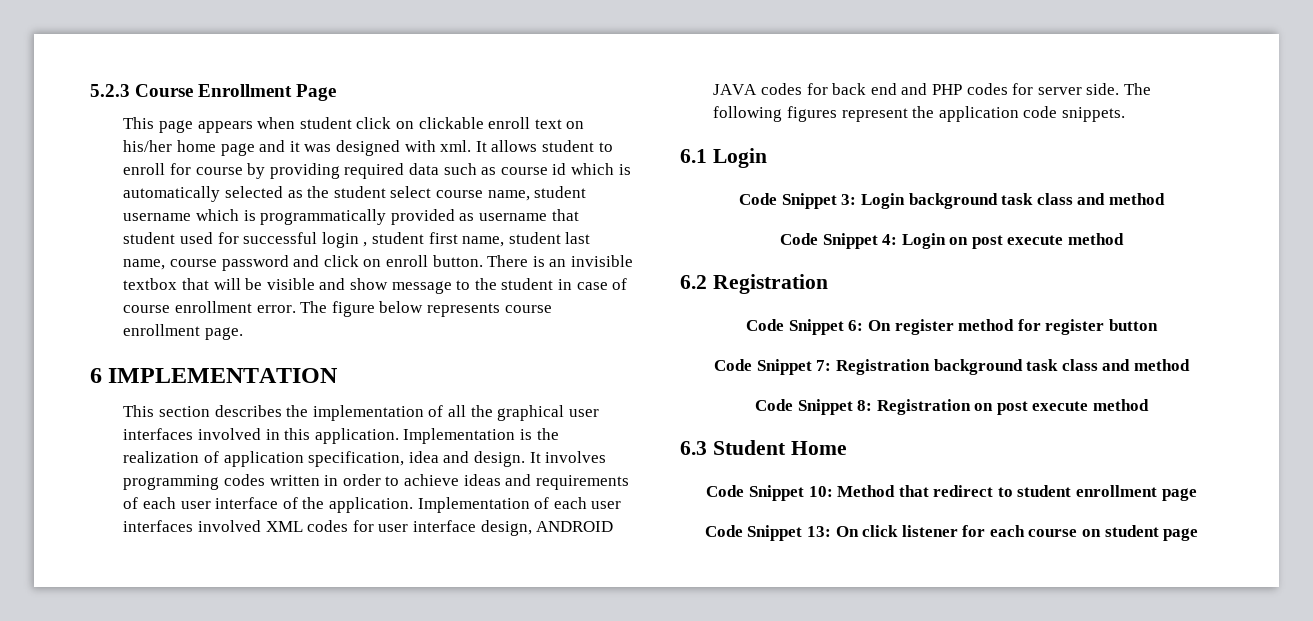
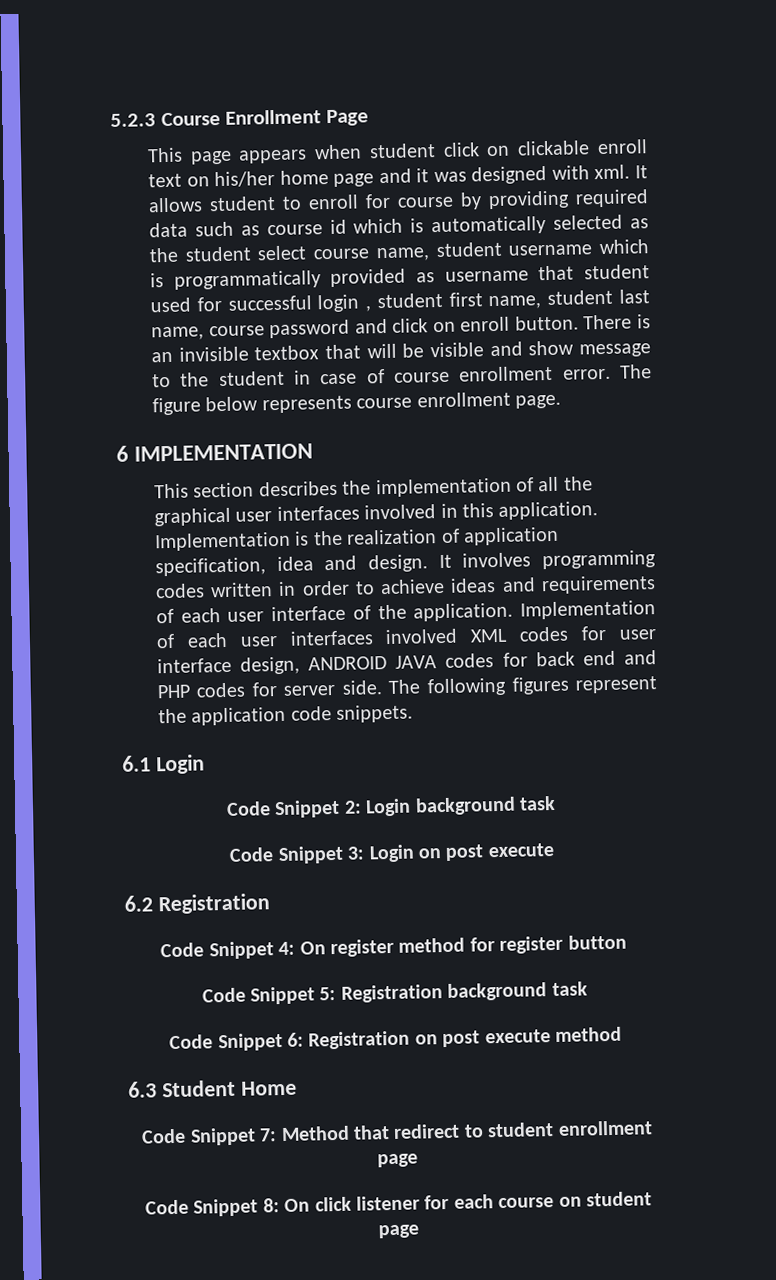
- Code Snippet 3: Login background task class and method
- Code Snippet 4: Login on post execute method
+ Code Snippet 2: Login background task
+ Code Snippet 3: Login on post execute
- Code Snippet 6: On register method for register button
+ Code Snippet 4: On register method for register button
- Code Snippet 7: Registration background task class and method
- Code Snippet 8: Registration on post execute method
+ Code Snippet 5: Registration background task
+ Code Snippet 6: Registration on post execute method
- Code Snippet 10: Method that redirect to student enrollment page
+ Code Snippet 7: Method that redirect to student enrollment page
- Code Snippet 13: On click listener for each course on student page
+ Code Snippet 8: On click listener for each course on student page

